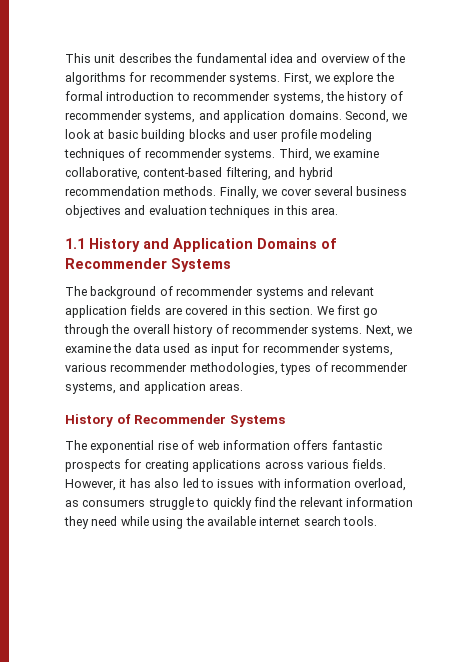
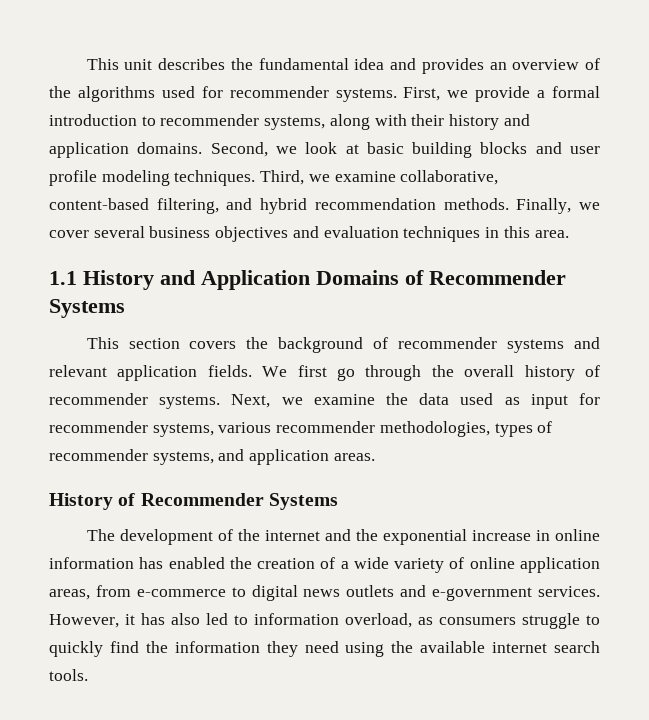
- This unit describes the fundamental idea and overview of the algorithms for recommender systems.
+ This unit describes the fundamental idea and provides an overview of the algorithms used for recommender systems.
- First, we explore the formal introduction to recommender systems, the history of recommender systems, and application domains.
+ First, we provide a formal introduction to recommender systems, along with their history and application domains.
- Second, we look at basic building blocks and user profile modeling techniques of recommender systems.
+ Second, we look at basic building blocks and user profile modeling techniques.
- The background of recommender systems and relevant application fields are covered in this section.
+ This section covers the background of recommender systems and relevant application fields.
- The exponential rise of web information offers fantastic prospects for creating applications across various fields.
+ The development of the internet and the exponential increase in online information has enabled the creation of a wide variety of online application areas, from e-commerce to digital news outlets and e-government services.
- However, it has also led to issues with information overload, as consumers struggle to quickly find the relevant information they need while using the available internet search tools.
+ However, it has also led to information overload, as consumers struggle to quickly find the information they need using the available internet search tools.

